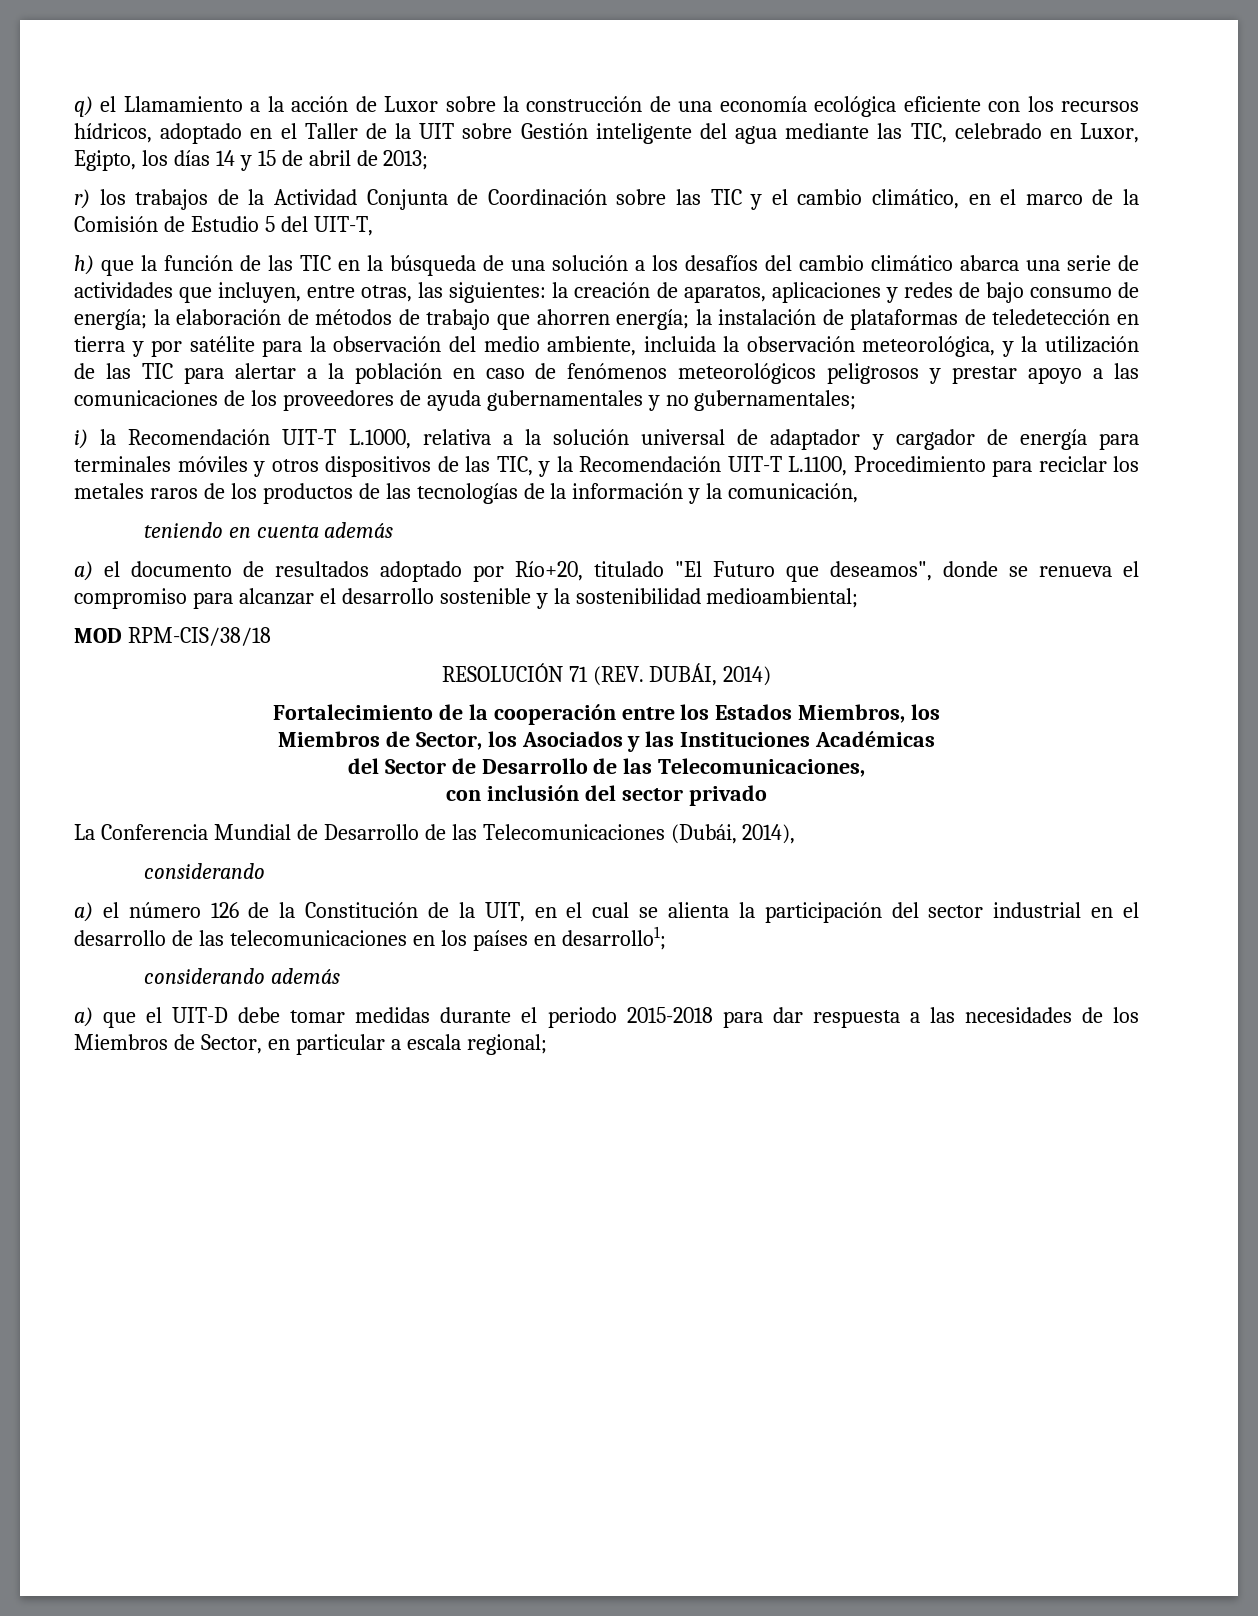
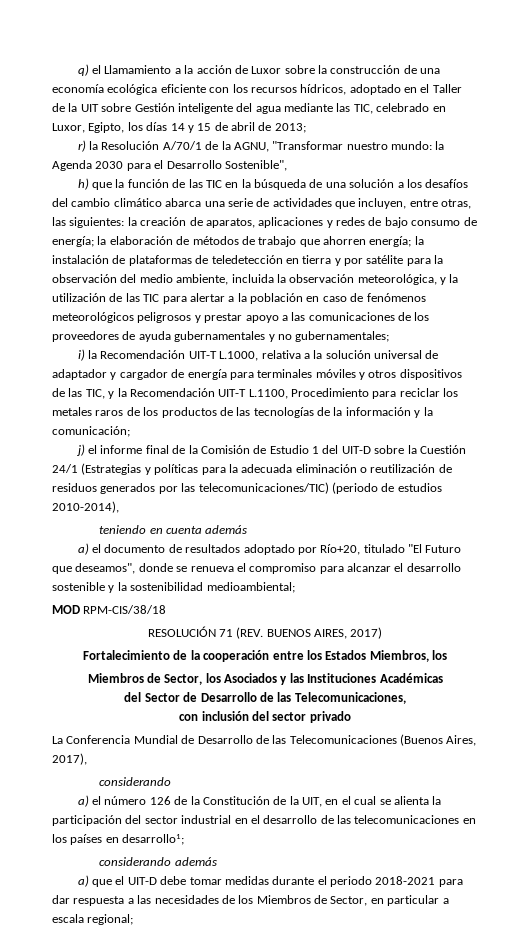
- r) los trabajos de la Actividad Conjunta de Coordinación sobre las TIC y el cambio climático, en el marco de la Comisión de Estudio 5 del UIT-T,
+ r) la Resolución A/70/1 de la AGNU, "Transformar nuestro mundo: la Agenda 2030 para el Desarrollo Sostenible",
- i) la Recomendación UIT-T L.1000, relativa a la solución universal de adaptador y cargador de energía para terminales móviles y otros dispositivos de las TIC, y la Recomendación UIT-T L.1100, Procedimiento para reciclar los metales raros de los productos de las tecnologías de la información y la comunicación,
+ i) la Recomendación UIT-T L.1000, relativa a la solución universal de adaptador y cargador de energía para terminales móviles y otros dispositivos de las TIC, y la Recomendación UIT-T L.1100, Procedimiento para reciclar los metales raros de los productos de las tecnologías de la información y la comunicación;
+ j) el informe final de la Comisión de Estudio 1 del UIT-D sobre la Cuestión 24/1 (Estrategias y políticas para la adecuada eliminación o reutilización de residuos generados por las telecomunicaciones/TIC) (periodo de estudios 2010-2014),
- RESOLUCIÓN 71 (REV. DUBÁI, 2014)
+ RESOLUCIÓN 71 (REV. BUENOS AIRES, 2017)
- La Conferencia Mundial de Desarrollo de las Telecomunicaciones (Dubái, 2014),
+ La Conferencia Mundial de Desarrollo de las Telecomunicaciones (Buenos Aires, 2017),
- a) que el UIT-D debe tomar medidas durante el periodo 2015-2018 para dar respuesta a las necesidades de los Miembros de Sector, en particular a escala regional;
+ a) que el UIT-D debe tomar medidas durante el periodo 2018-2021 para dar respuesta a las necesidades de los Miembros de Sector, en particular a escala regional;

